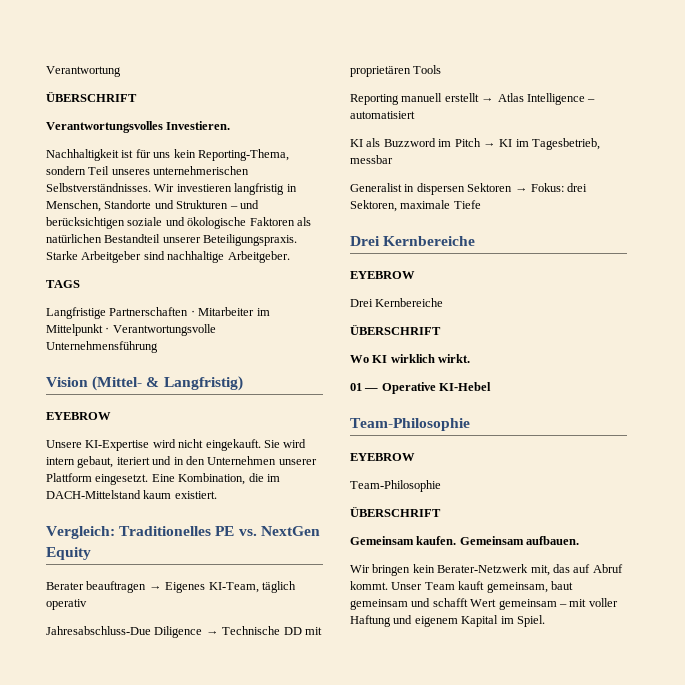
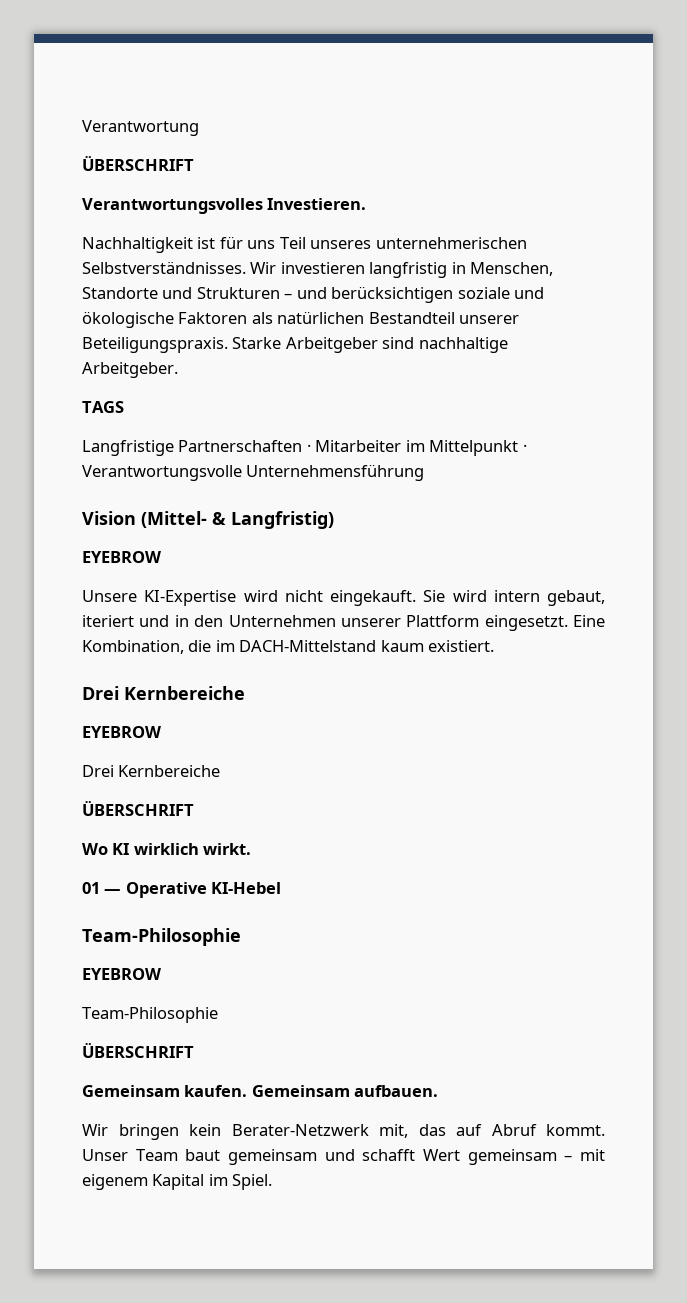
- Nachhaltigkeit ist für uns kein Reporting-Thema, sondern Teil unseres unternehmerischen Selbstverständnisses.
+ Nachhaltigkeit ist für uns Teil unseres unternehmerischen Selbstverständnisses.
- Vergleich: Traditionelles PE vs. NextGen Equity
- Berater beauftragen → Eigenes KI-Team, täglich operativ
- Jahresabschluss-Due Diligence → Technische DD mit proprietären Tools
- Reporting manuell erstellt → Atlas Intelligence – automatisiert
- KI als Buzzword im Pitch → KI im Tagesbetrieb, messbar
- Generalist in dispersen Sektoren → Fokus: drei Sektoren, maximale Tiefe
- Unser Team kauft gemeinsam, baut gemeinsam und schafft Wert gemeinsam – mit voller Haftung und eigenem Kapital im Spiel.
+ Unser Team baut gemeinsam und schafft Wert gemeinsam – mit eigenem Kapital im Spiel.

